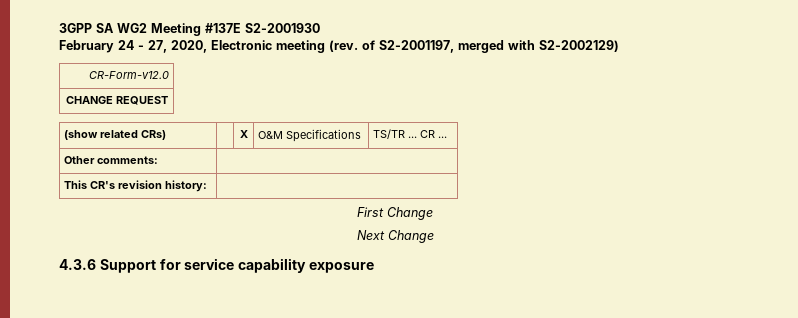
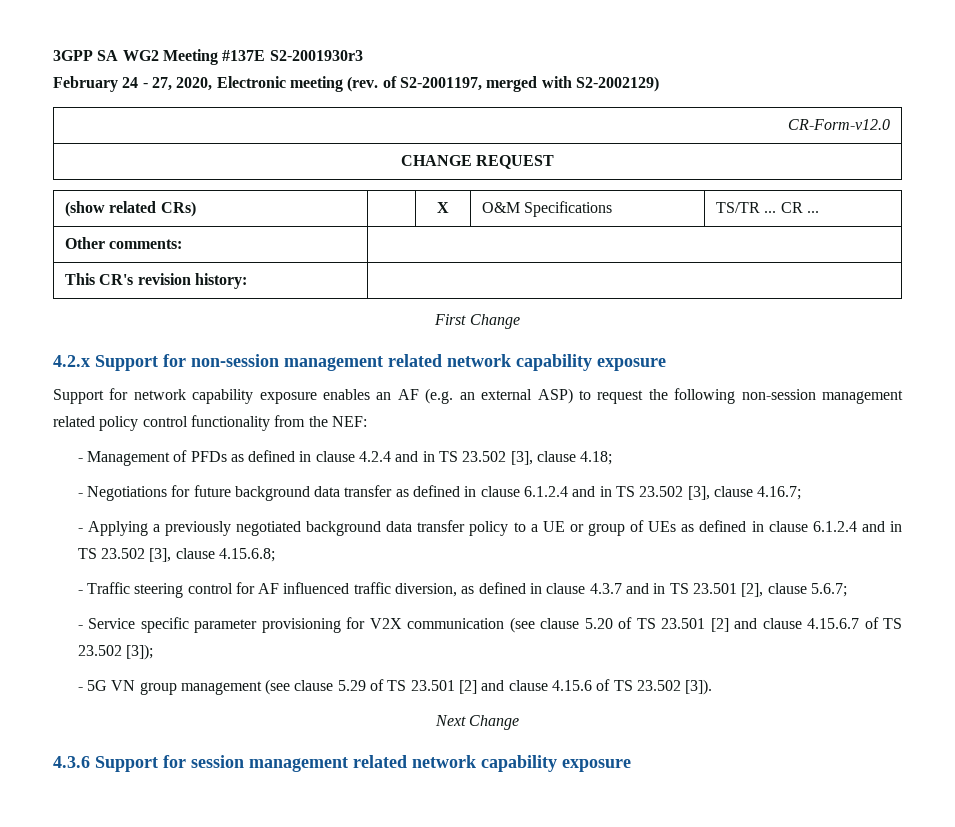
- 3GPP SA WG2 Meeting #137E S2-2001930
+ 3GPP SA WG2 Meeting #137E S2-2001930r3
+ 4.2.x Support for non-session management related network capability exposure
+ Support for network capability exposure enables an AF (e.g. an external ASP) to request the following non-session management related policy control functionality from the NEF:
+ - Management of PFDs as defined in clause 4.2.4 and in TS 23.502 [3], clause 4.18;
+ - Negotiations for future background data transfer as defined in clause 6.1.2.4 and in TS 23.502 [3], clause 4.16.7;
+ - Applying a previously negotiated background data transfer policy to a UE or group of UEs as defined in clause 6.1.2.4 and in TS 23.502 [3], clause 4.15.6.8;
+ - Traffic steering control for AF influenced traffic diversion, as defined in clause 4.3.7 and in TS 23.501 [2], clause 5.6.7;
+ - Service specific parameter provisioning for V2X communication (see clause 5.20 of TS 23.501 [2] and clause 4.15.6.7 of TS 23.502 [3]);
+ - 5G VN group management (see clause 5.29 of TS 23.501 [2] and clause 4.15.6 of TS 23.502 [3]).
- 4.3.6 Support for service capability exposure
+ 4.3.6 Support for session management related network capability exposure

